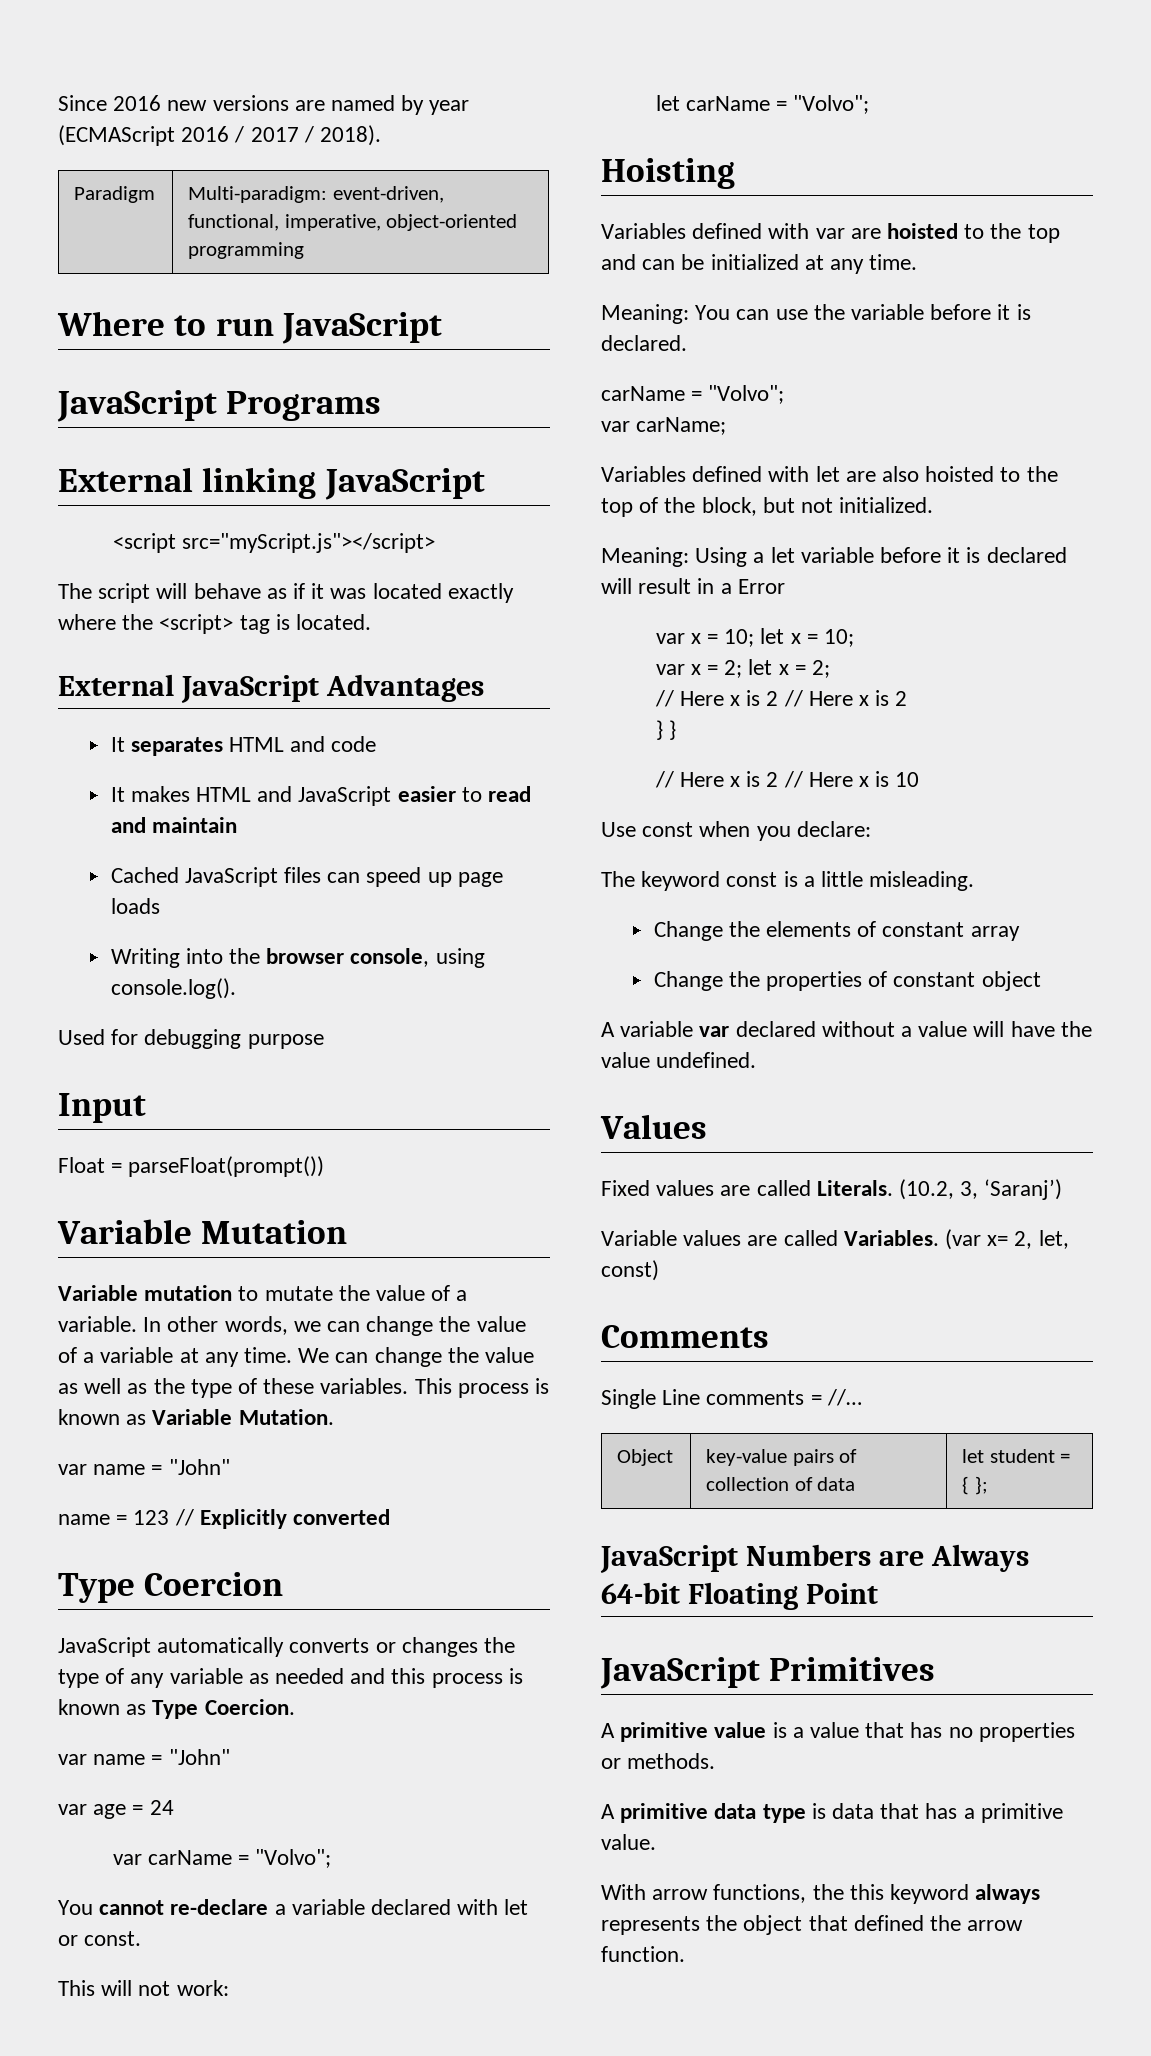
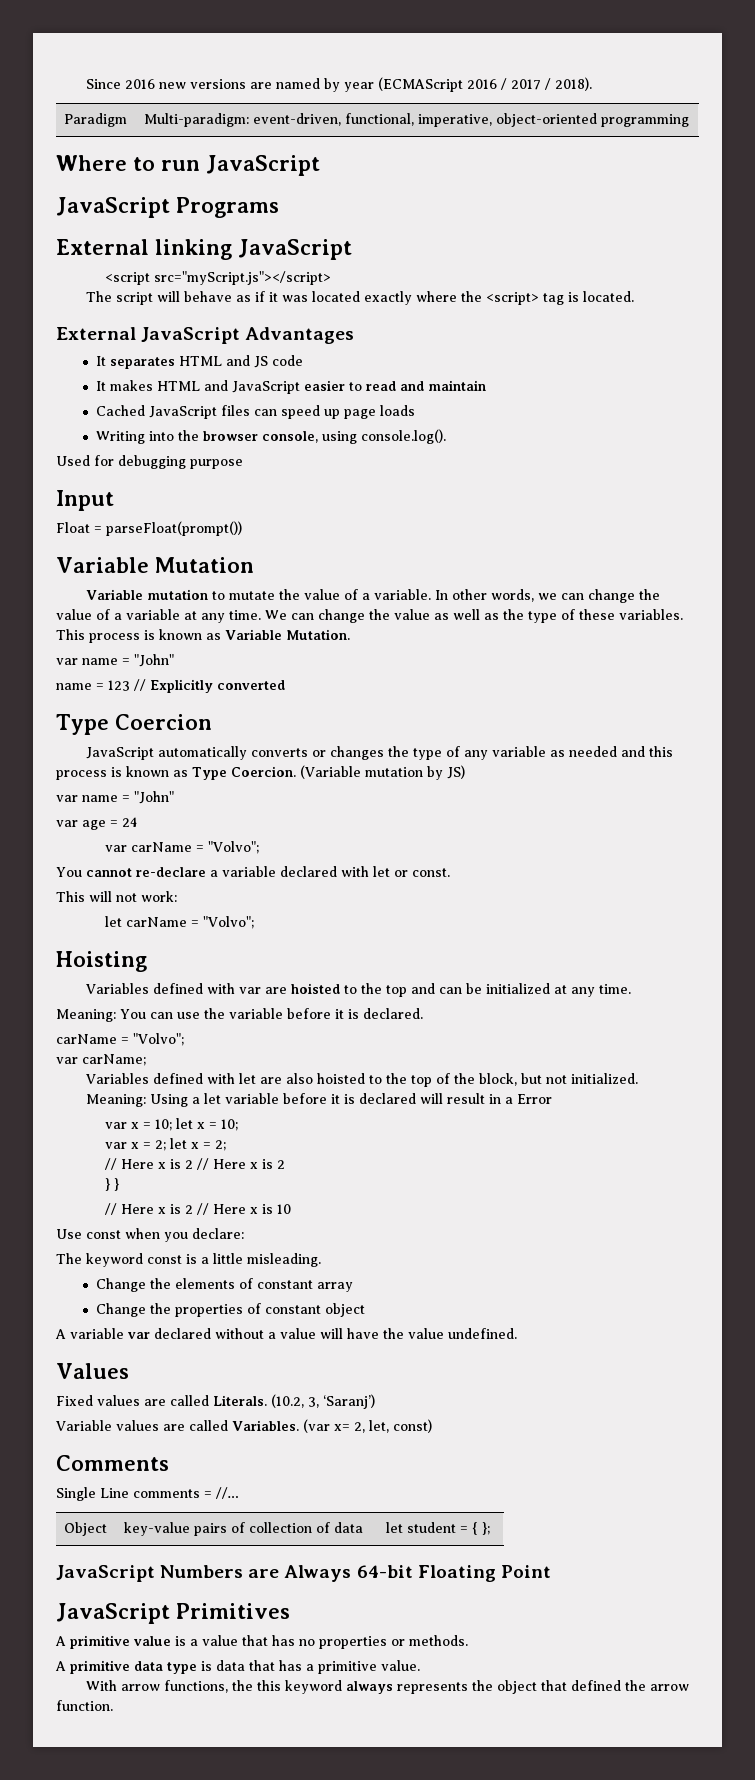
- It separates HTML and code
+ It separates HTML and JS code
+ (Variable mutation by JS)

